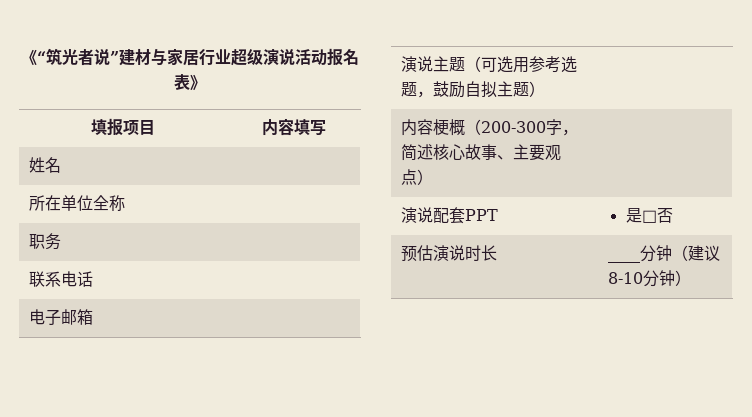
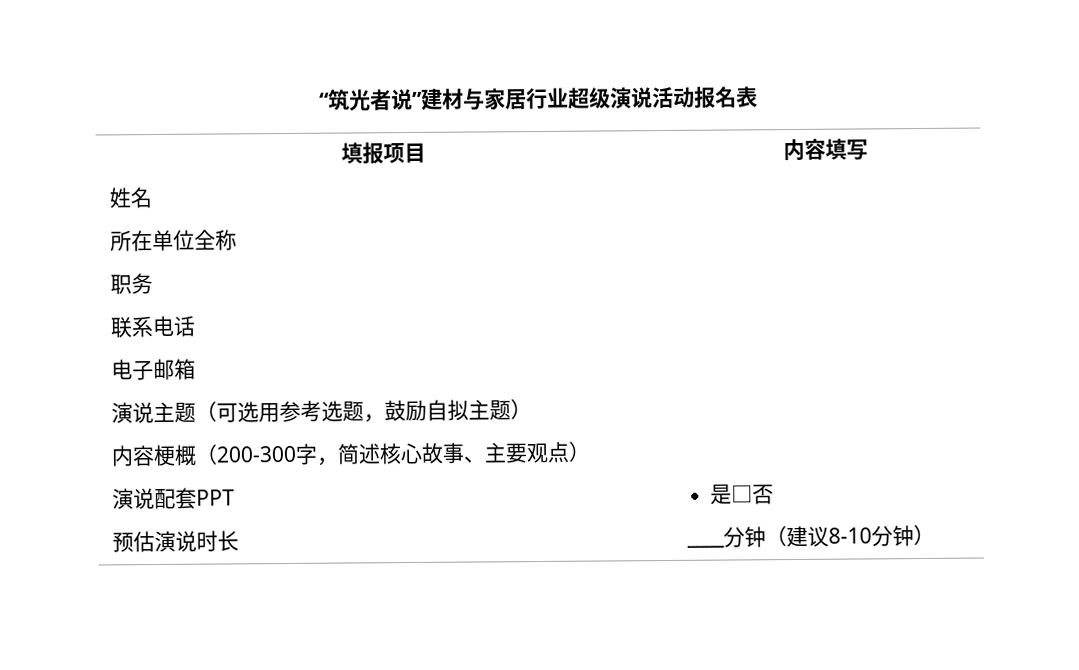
- 《“筑光者说”建材与家居行业超级演说活动报名表》
+ “筑光者说”建材与家居行业超级演说活动报名表

